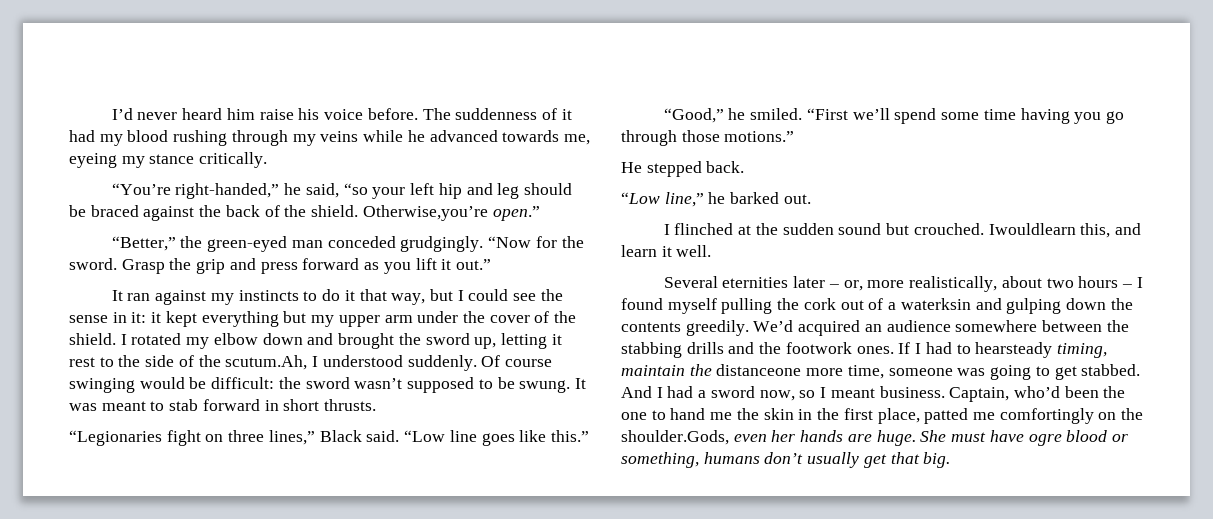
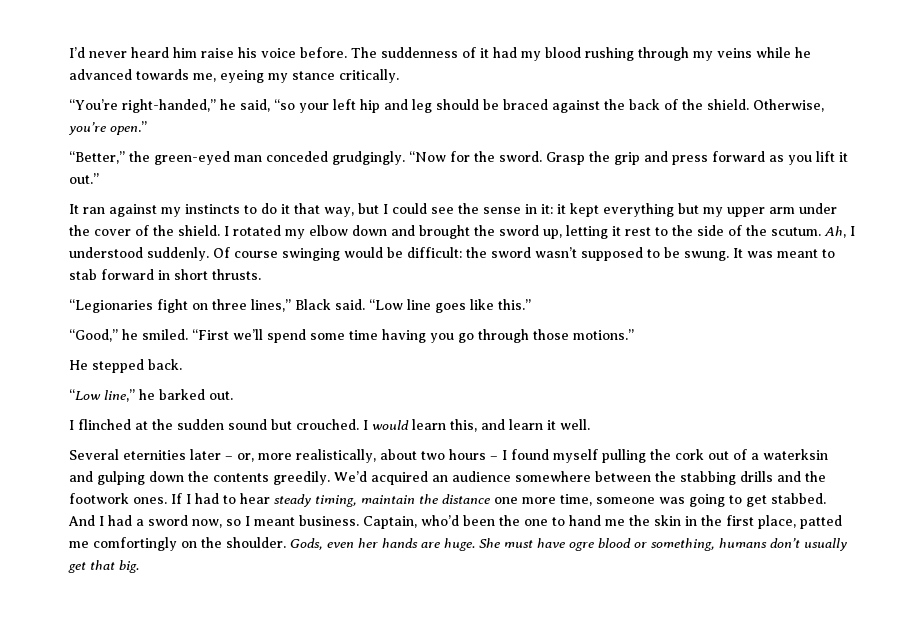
- Otherwise,you’re open.”
+ Otherwise, you’re open.”
- I rotated my elbow down and brought the sword up, letting it rest to the side of the scutum.Ah, I understood suddenly.
+ I rotated my elbow down and brought the sword up, letting it rest to the side of the scutum. Ah, I understood suddenly.
- Iwouldlearn this, and learn it well.
+ I would learn this, and learn it well.
- If I had to hearsteady timing, maintain the distanceone more time, someone was going to get stabbed.
+ If I had to hear steady timing, maintain the distance one more time, someone was going to get stabbed.
- Captain, who’d been the one to hand me the skin in the first place, patted me comfortingly on the shoulder.Gods, even her hands are huge.
+ Captain, who’d been the one to hand me the skin in the first place, patted me comfortingly on the shoulder. Gods, even her hands are huge.

